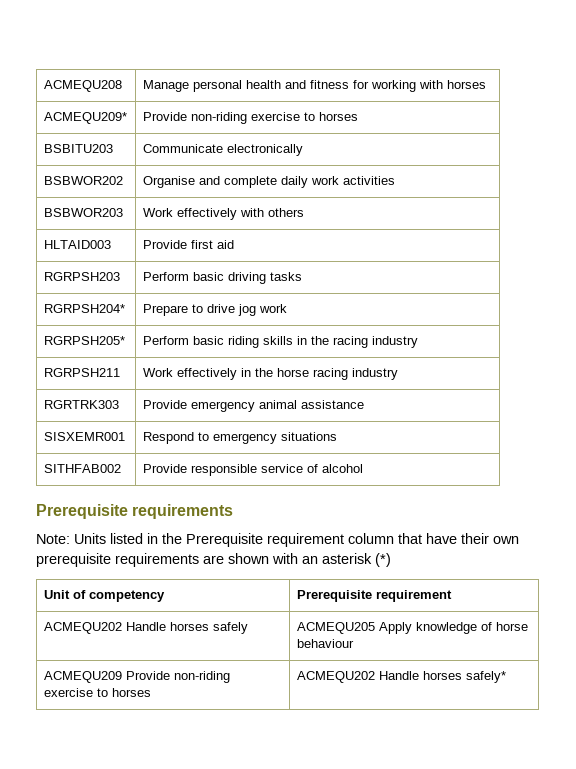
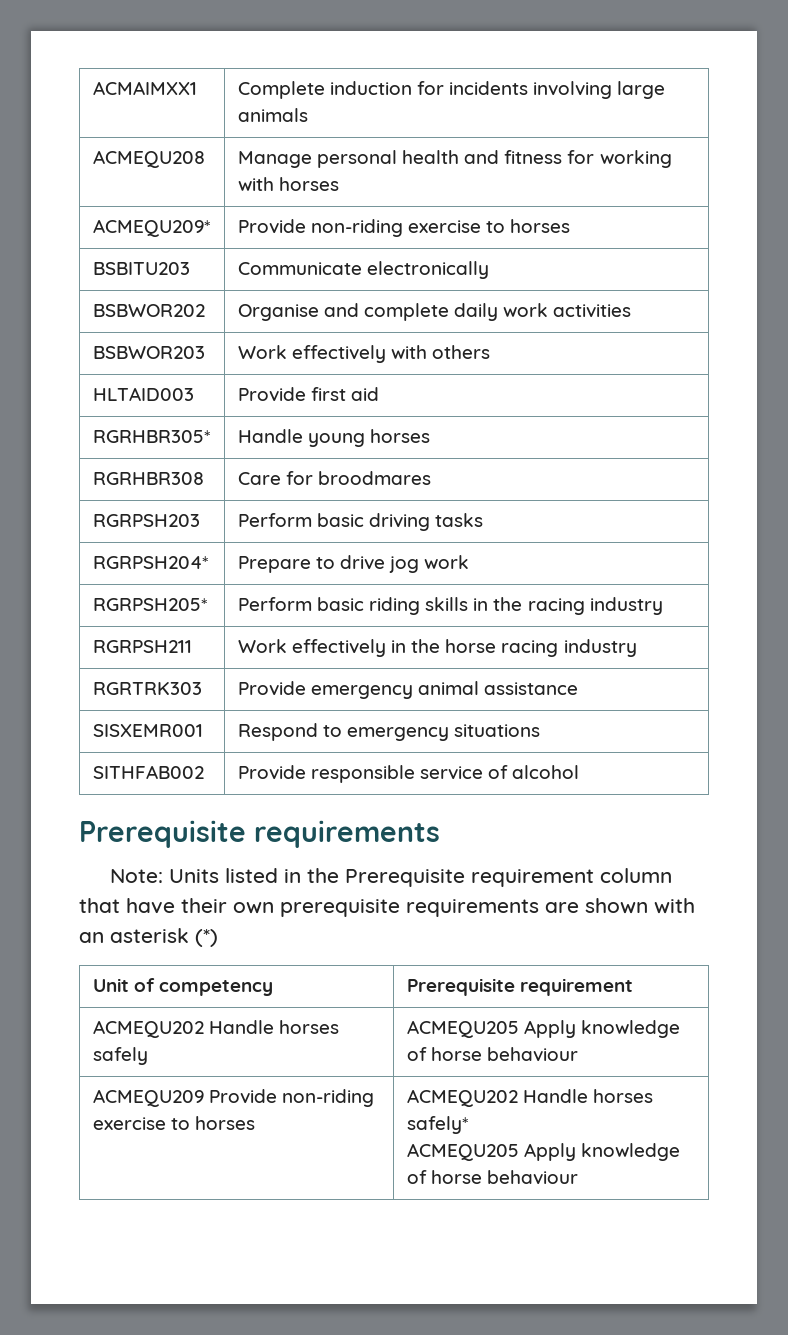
+ ACMAIMXX1 | Complete induction for incidents involving large animals
+ RGRHBR305* | Handle young horses
+ RGRHBR308 | Care for broodmares
  ACMEQU209 Provide non-riding exercise to horses | ACMEQU202 Handle horses safely*
+ ACMEQU205 Apply knowledge of horse behaviour

